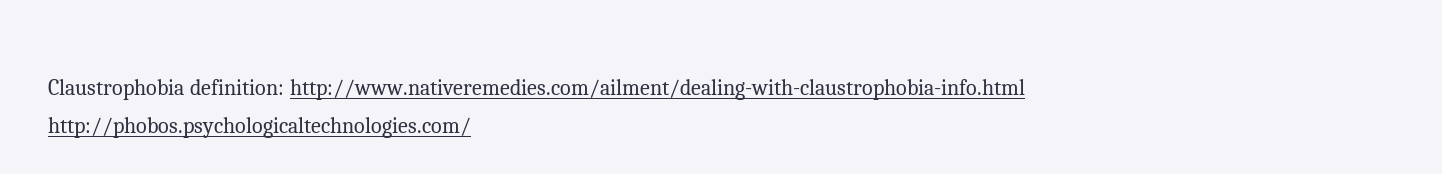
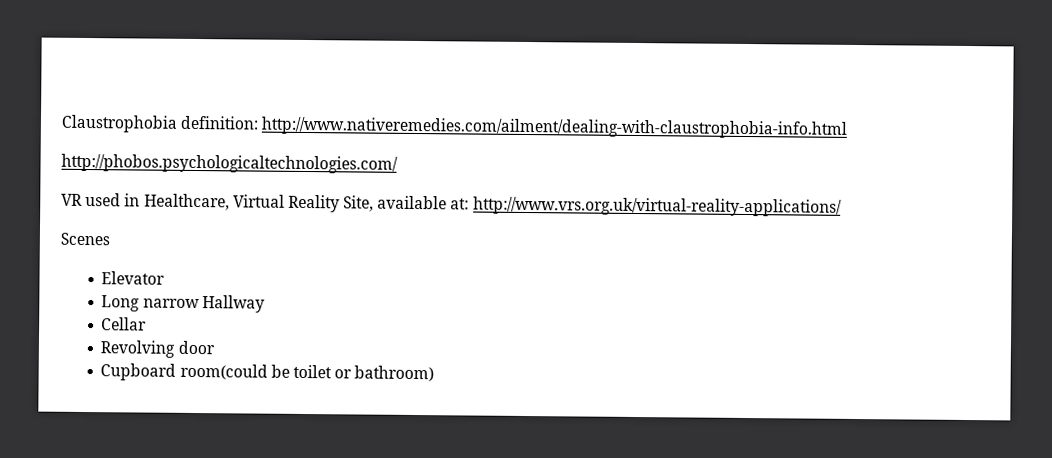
+ VR used in Healthcare, Virtual Reality Site, available at: http://www.vrs.org.uk/virtual-reality-applications/
+ Scenes
+ Elevator
+ Long narrow Hallway
+ Cellar
+ Revolving door
+ Cupboard room(could be toilet or bathroom)

